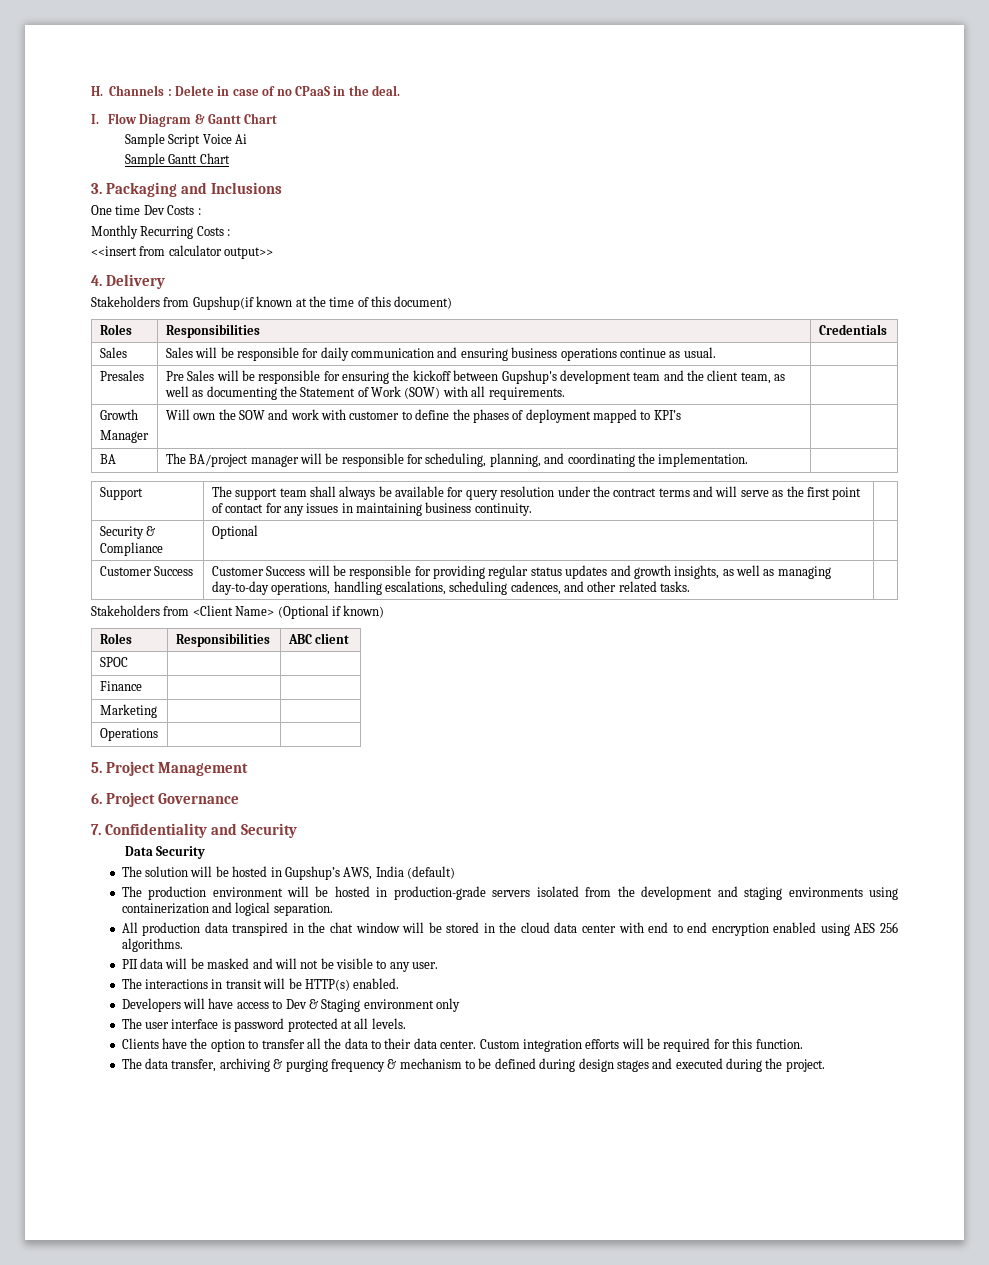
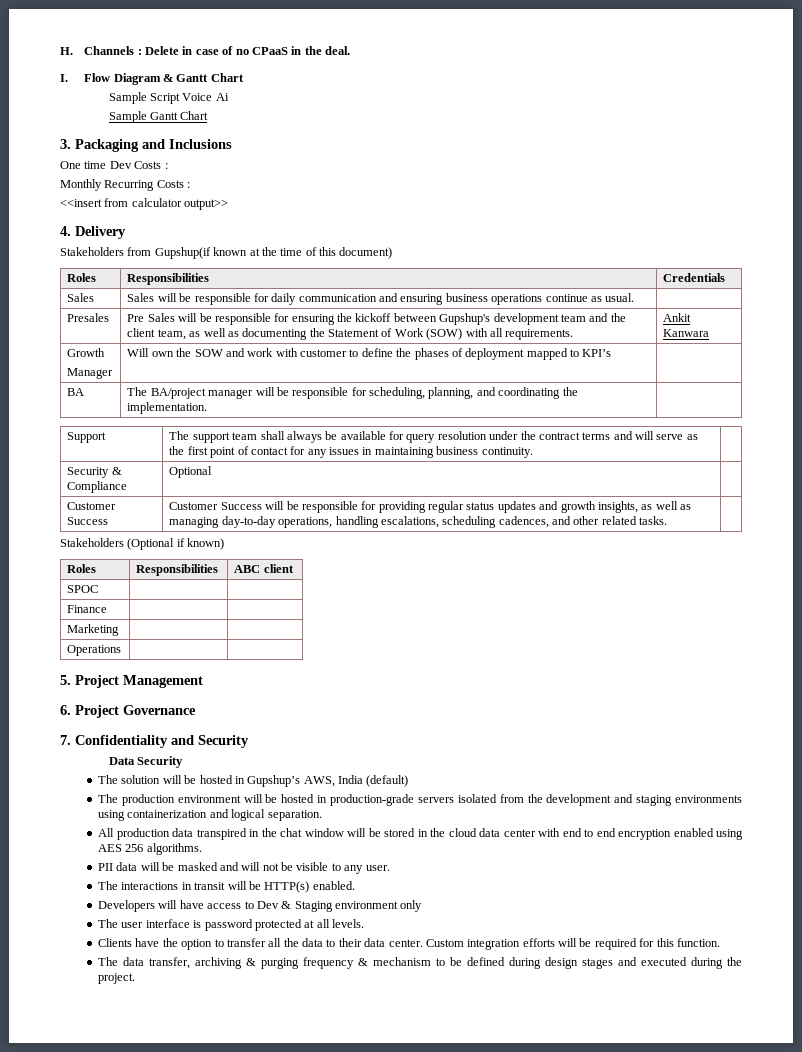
- Presales | Pre Sales will be responsible for ensuring the kickoff between Gupshup's development team and the client team, as well as documenting the Statement of Work (SOW) with all requirements. |
+ Presales | Pre Sales will be responsible for ensuring the kickoff between Gupshup's development team and the client team, as well as documenting the Statement of Work (SOW) with all requirements. | Ankit Kanwara
- Stakeholders from <Client Name> (Optional if known)
+ Stakeholders (Optional if known)

